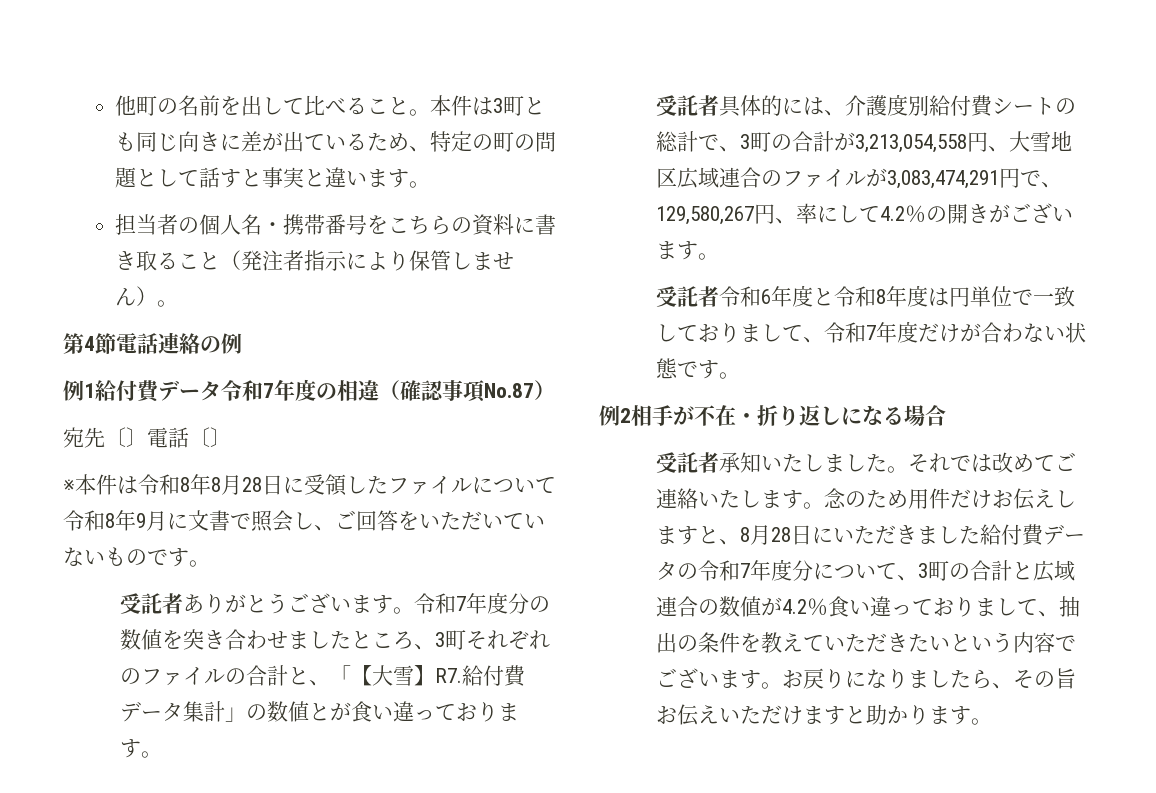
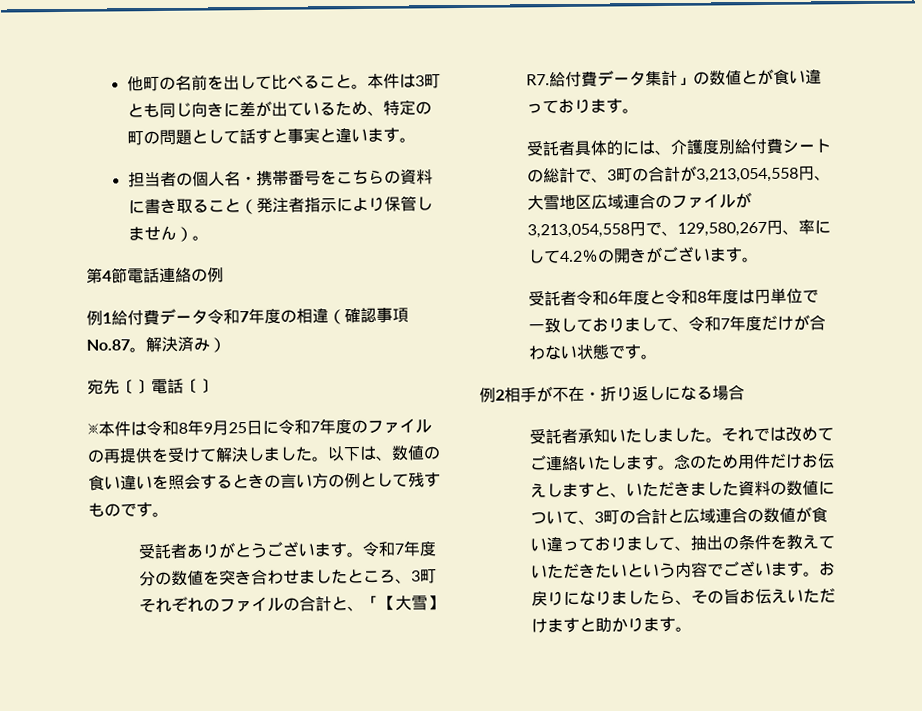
- 例1給付費データ令和7年度の相違（確認事項No.87）
+ 例1給付費データ令和7年度の相違（確認事項No.87。解決済み）
- ※本件は令和8年8月28日に受領したファイルについて令和8年9月に文書で照会し、ご回答をいただいていないものです。
+ ※本件は令和8年9月25日に令和7年度のファイルの再提供を受けて解決しました。以下は、数値の食い違いを照会するときの言い方の例として残すものです。
- 受託者具体的には、介護度別給付費シートの総計で、3町の合計が3,213,054,558円、大雪地区広域連合のファイルが3,083,474,291円で、129,580,267円、率にして4.2％の開きがございます。
+ 受託者具体的には、介護度別給付費シートの総計で、3町の合計が3,213,054,558円、大雪地区広域連合のファイルが3,213,054,558円で、129,580,267円、率にして4.2％の開きがございます。
- 念のため用件だけお伝えしますと、8月28日にいただきました給付費データの令和7年度分について、3町の合計と広域連合の数値が4.2％食い違っておりまして、抽出の条件を教えていただきたいという内容でございます。
+ 念のため用件だけお伝えしますと、いただきました資料の数値について、3町の合計と広域連合の数値が食い違っておりまして、抽出の条件を教えていただきたいという内容でございます。

